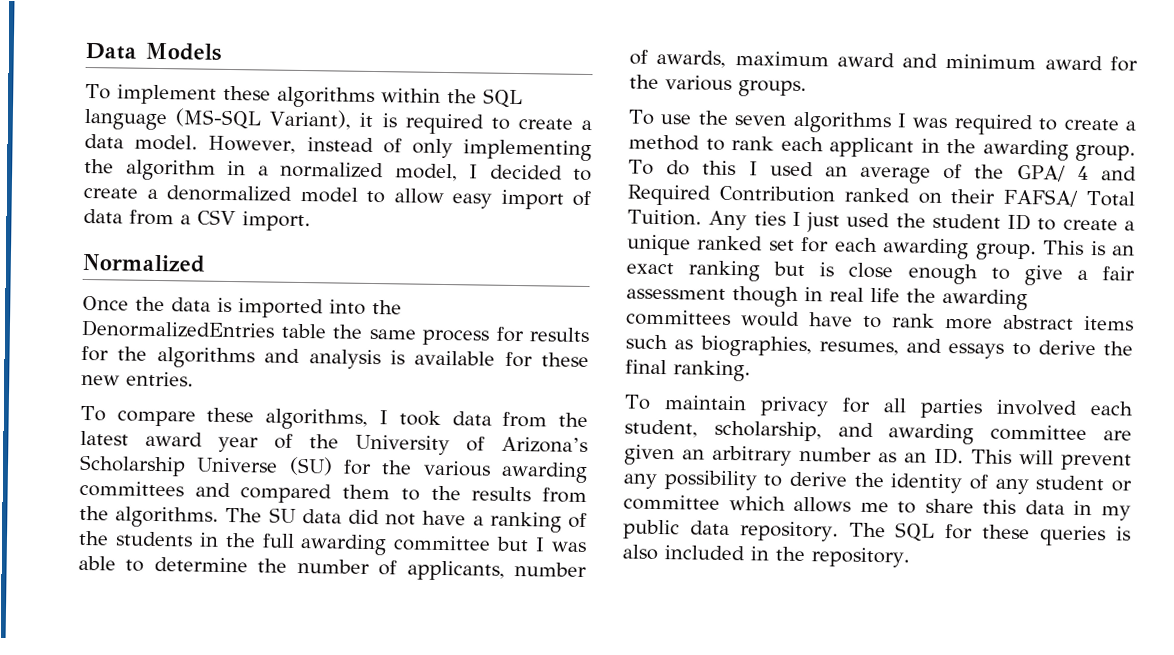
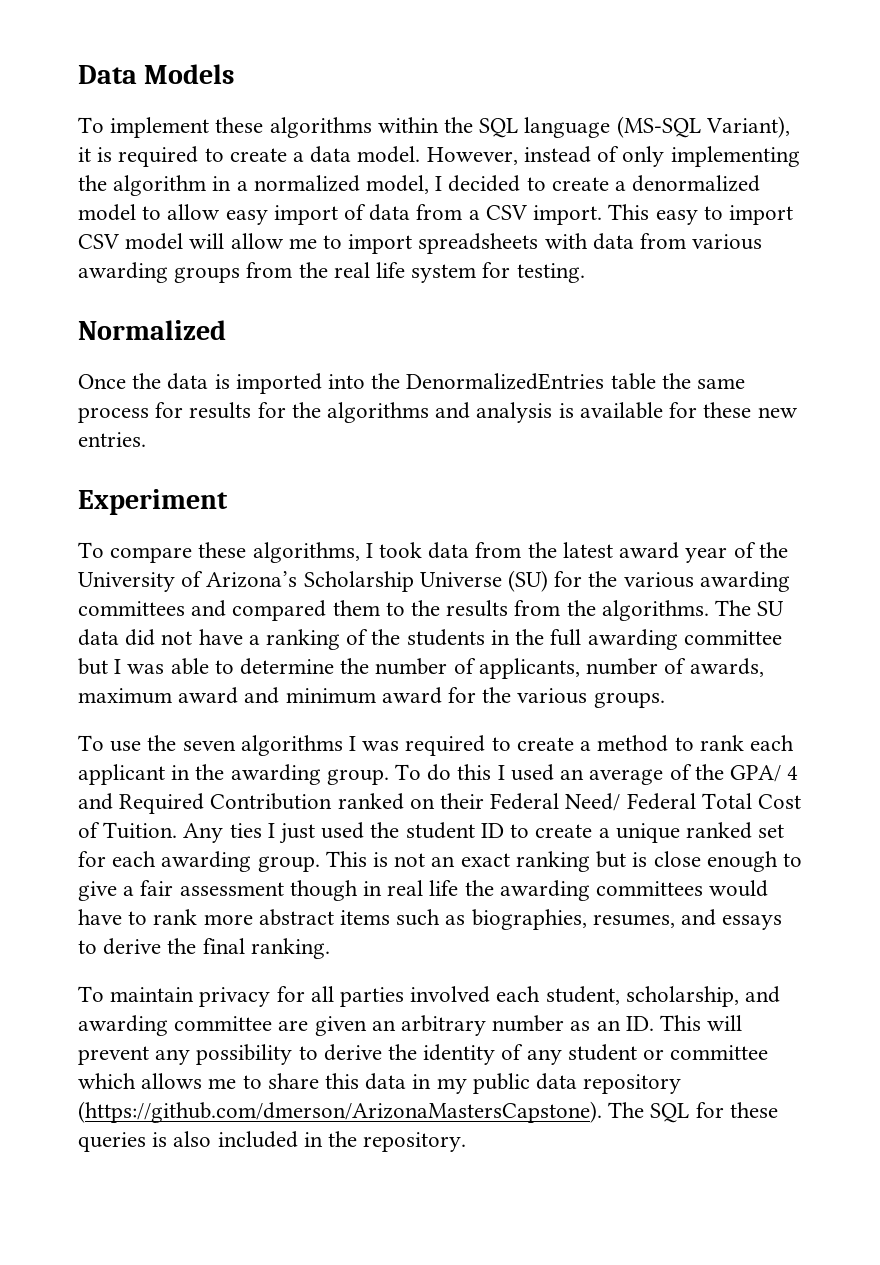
+ This easy to import CSV model will allow me to import spreadsheets with data from various awarding groups from the real life system for testing.
+ Experiment
- To do this I used an average of the GPA/ 4 and Required Contribution ranked on their FAFSA/ Total Tuition.
+ To do this I used an average of the GPA/ 4 and Required Contribution ranked on their Federal Need/ Federal Total Cost of Tuition.
- This is an exact ranking but is close enough to give a fair assessment though in real life the awarding committees would have to rank more abstract items such as biographies, resumes, and essays to derive the final ranking.
+ This is not an exact ranking but is close enough to give a fair assessment though in real life the awarding committees would have to rank more abstract items such as biographies, resumes, and essays to derive the final ranking.
- To maintain privacy for all parties involved each student, scholarship, and awarding committee are given an arbitrary number as an ID. This will prevent any possibility to derive the identity of any student or committee which allows me to share this data in my public data repository. The SQL for these queries is also included in the repository.
+ To maintain privacy for all parties involved each student, scholarship, and awarding committee are given an arbitrary number as an ID. This will prevent any possibility to derive the identity of any student or committee which allows me to share this data in my public data repository (https://github.com/dmerson/ArizonaMastersCapstone). The SQL for these queries is also included in the repository.

